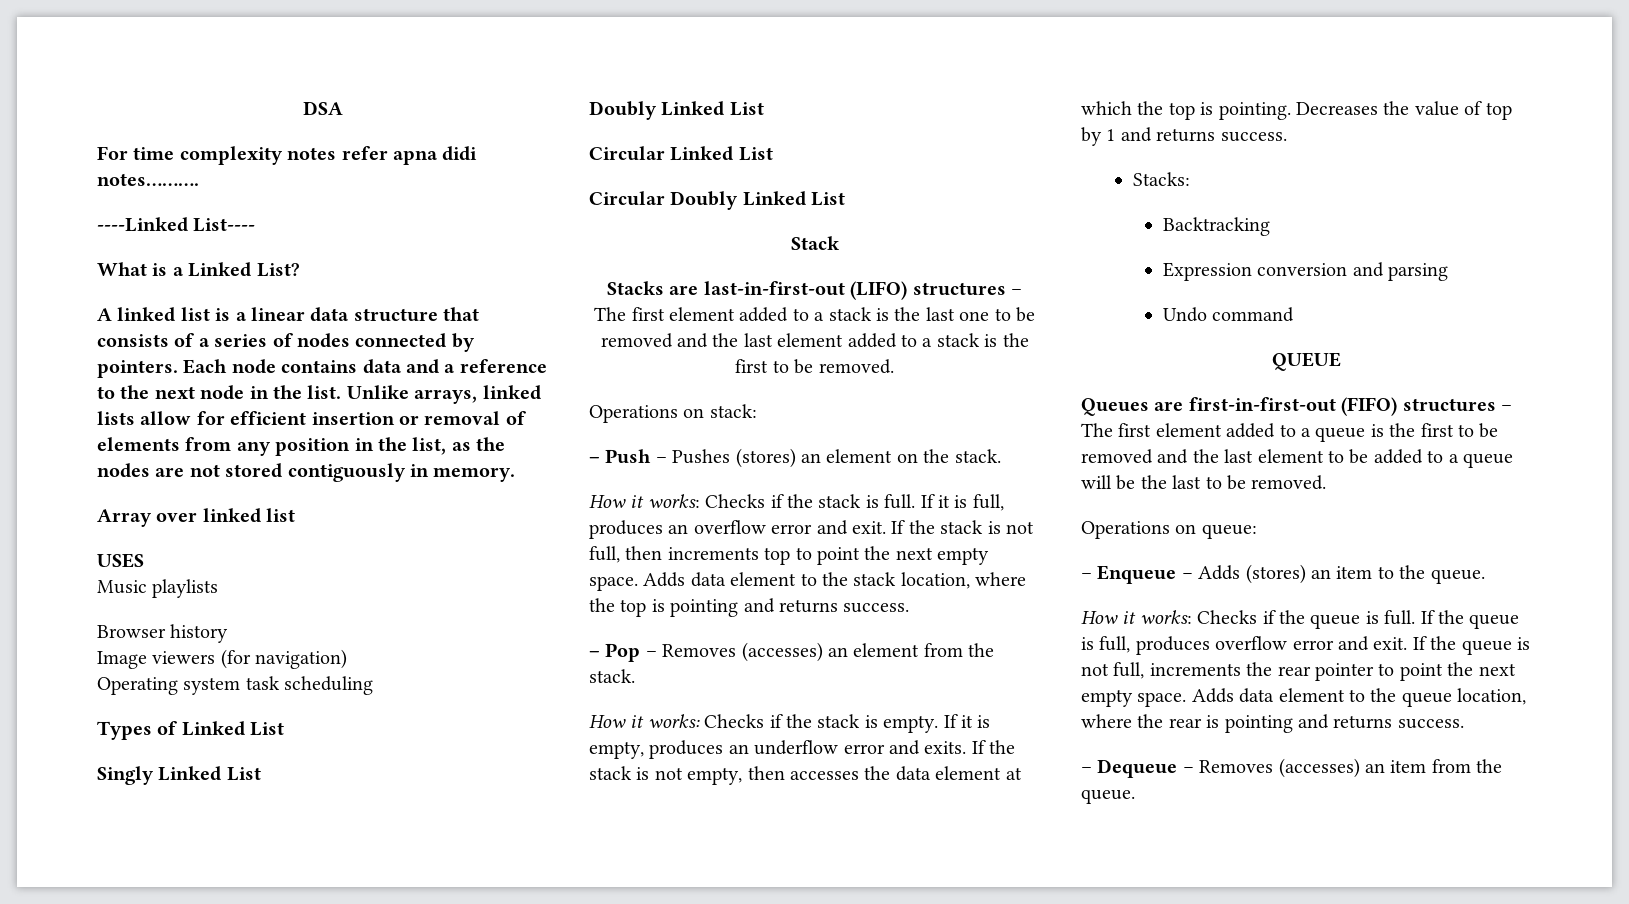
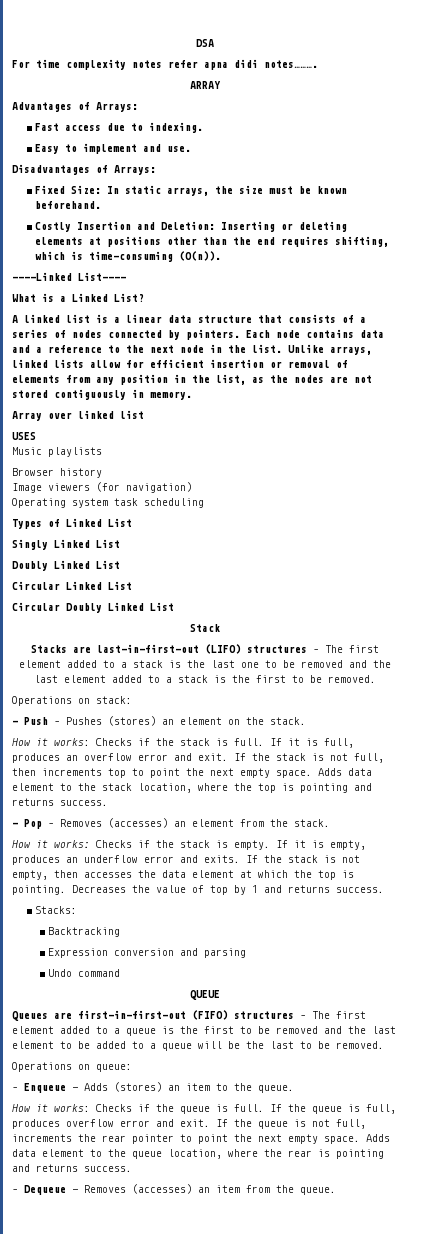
+ ARRAY
+ Advantages of Arrays:
+ Fast access due to indexing.
+ Easy to implement and use.
+ Disadvantages of Arrays:
+ Fixed Size: In static arrays, the size must be known beforehand.
+ Costly Insertion and Deletion: Inserting or deleting elements at positions other than the end requires shifting, which is time-consuming (O(n)).

